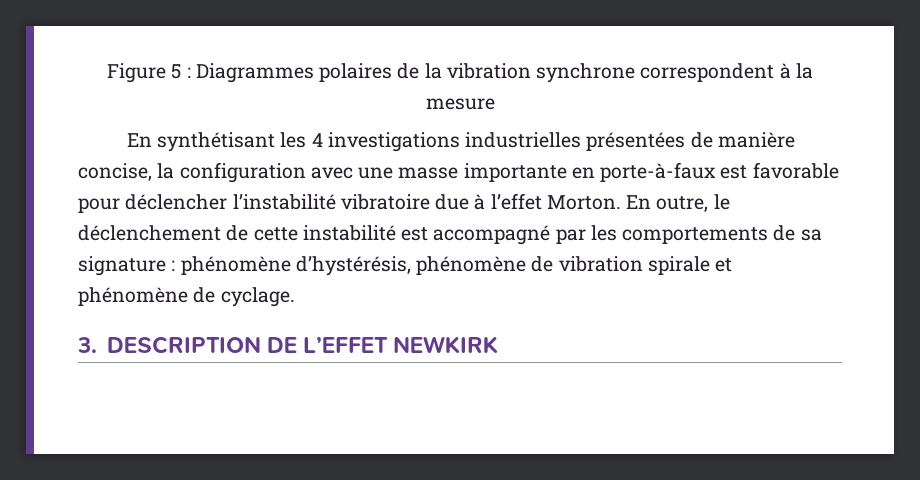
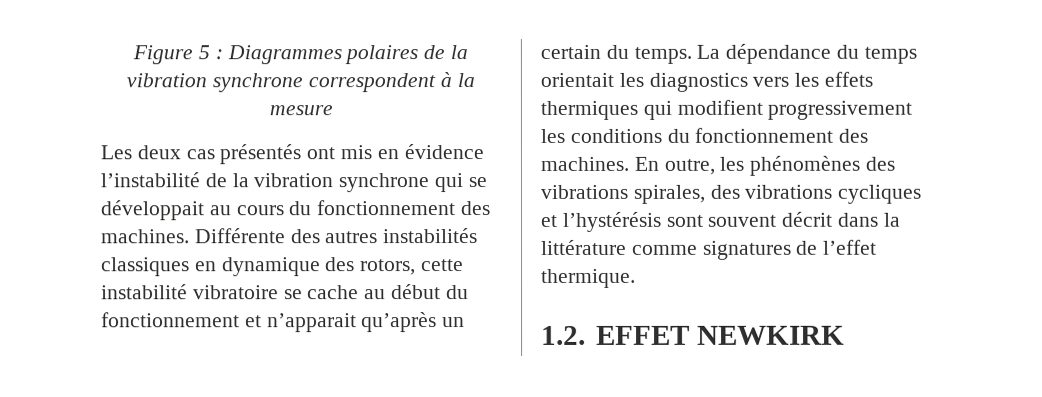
- En synthétisant les 4 investigations industrielles présentées de manière concise, la configuration avec une masse importante en porte-à-faux est favorable pour déclencher l’instabilité vibratoire due à l’effet Morton. En outre, le déclenchement de cette instabilité est accompagné par les comportements de sa signature : phénomène d’hystérésis, phénomène de vibration spirale et phénomène de cyclage.
- 3. DESCRIPTION DE L’EFFET NEWKIRK
+ Les deux cas présentés ont mis en évidence l’instabilité de la vibration synchrone qui se développait au cours du fonctionnement des machines. Différente des autres instabilités classiques en dynamique des rotors, cette instabilité vibratoire se cache au début du fonctionnement et n’apparait qu’après un certain du temps. La dépendance du temps orientait les diagnostics vers les effets thermiques qui modifient progressivement les conditions du fonctionnement des machines. En outre, les phénomènes des vibrations spirales, des vibrations cycliques et l’hystérésis sont souvent décrit dans la littérature comme signatures de l’effet thermique.
+ 1.2. EFFET NEWKIRK

